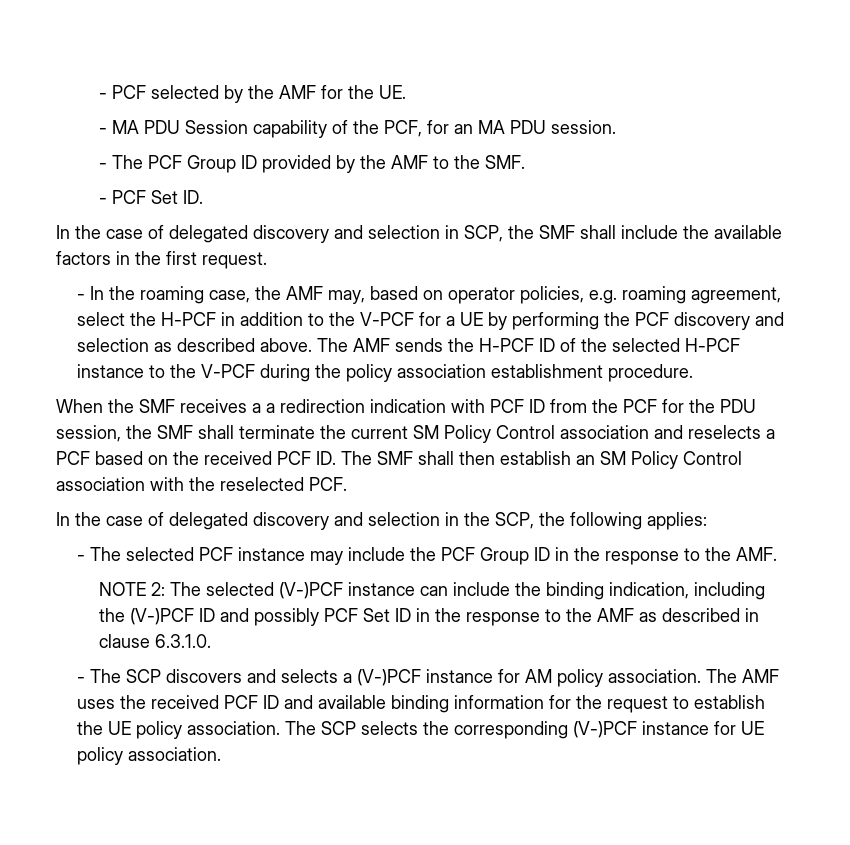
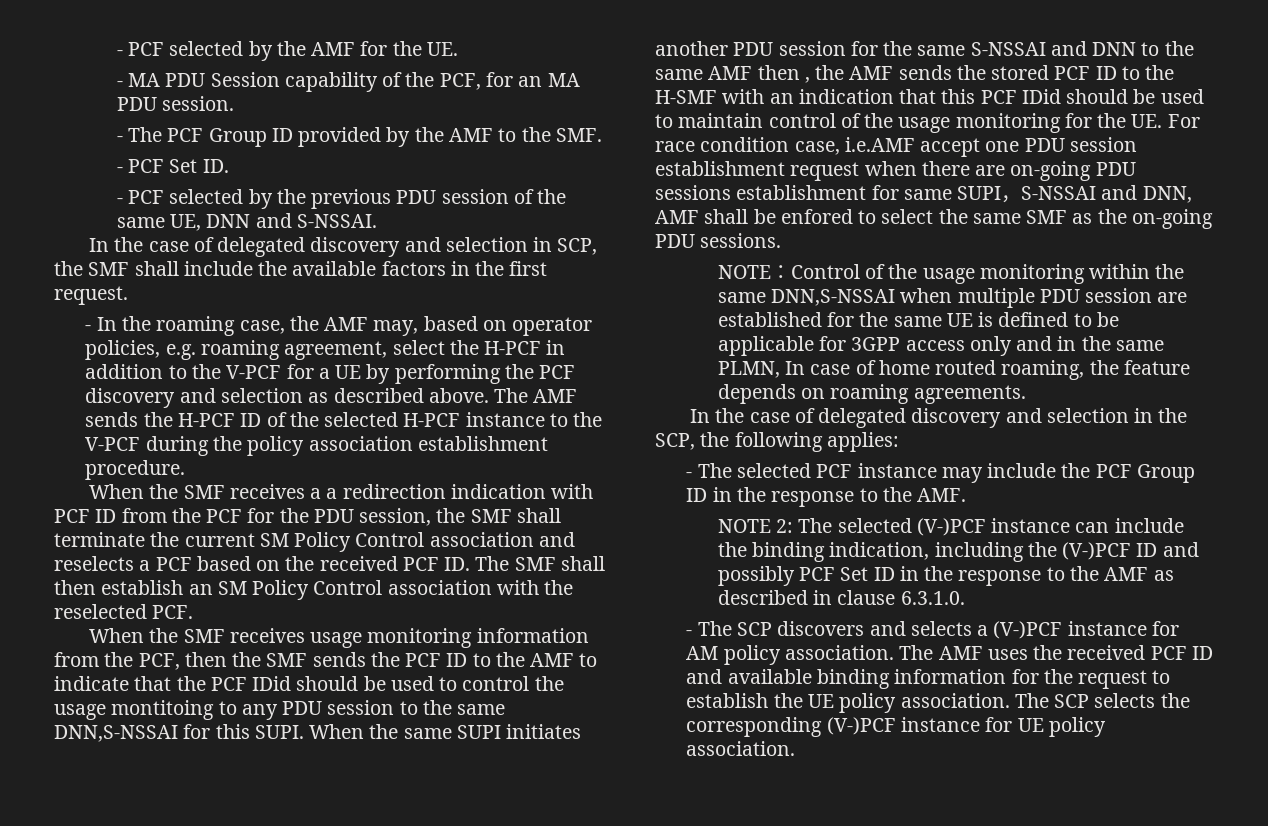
+ - PCF selected by the previous PDU session of the same UE, DNN and S-NSSAI.
+ When the SMF receives usage monitoring information from the PCF, then the SMF sends the PCF ID to the AMF to indicate that the PCF IDid should be used to control the usage montitoing to any PDU session to the same DNN,S-NSSAI for this SUPI. When the same SUPI initiates another PDU session for the same S-NSSAI and DNN to the same AMF then , the AMF sends the stored PCF ID to the H-SMF with an indication that this PCF IDid should be used to maintain control of the usage monitoring for the UE. For race condition case, i.e.AMF accept one PDU session establishment request when there are on-going PDU sessions establishment for same SUPI，S-NSSAI and DNN, AMF shall be enfored to select the same SMF as the on-going PDU sessions.
+ NOTE：Control of the usage monitoring within the same DNN,S-NSSAI when multiple PDU session are established for the same UE is defined to be applicable for 3GPP access only and in the same PLMN, In case of home routed roaming, the feature depends on roaming agreements.

